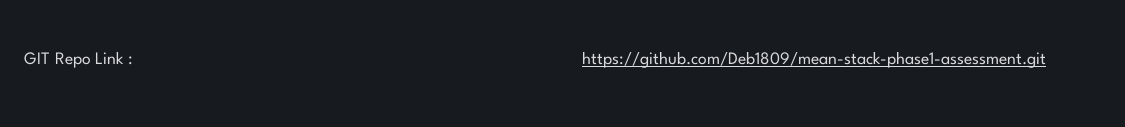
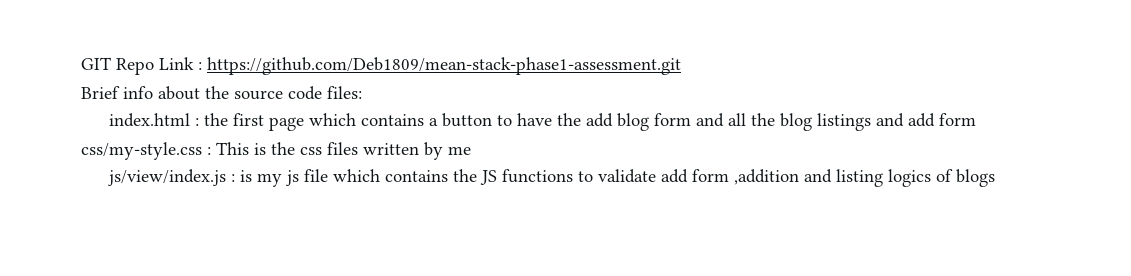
+ Brief info about the source code files:
+ index.html : the first page which contains a button to have the add blog form and all the blog listings and add form
+ css/my-style.css : This is the css files written by me
+ js/view/index.js : is my js file which contains the JS functions to validate add form ,addition and listing logics of blogs

